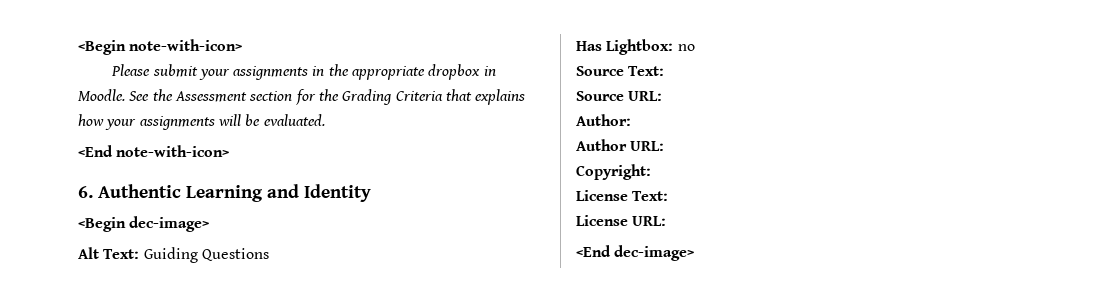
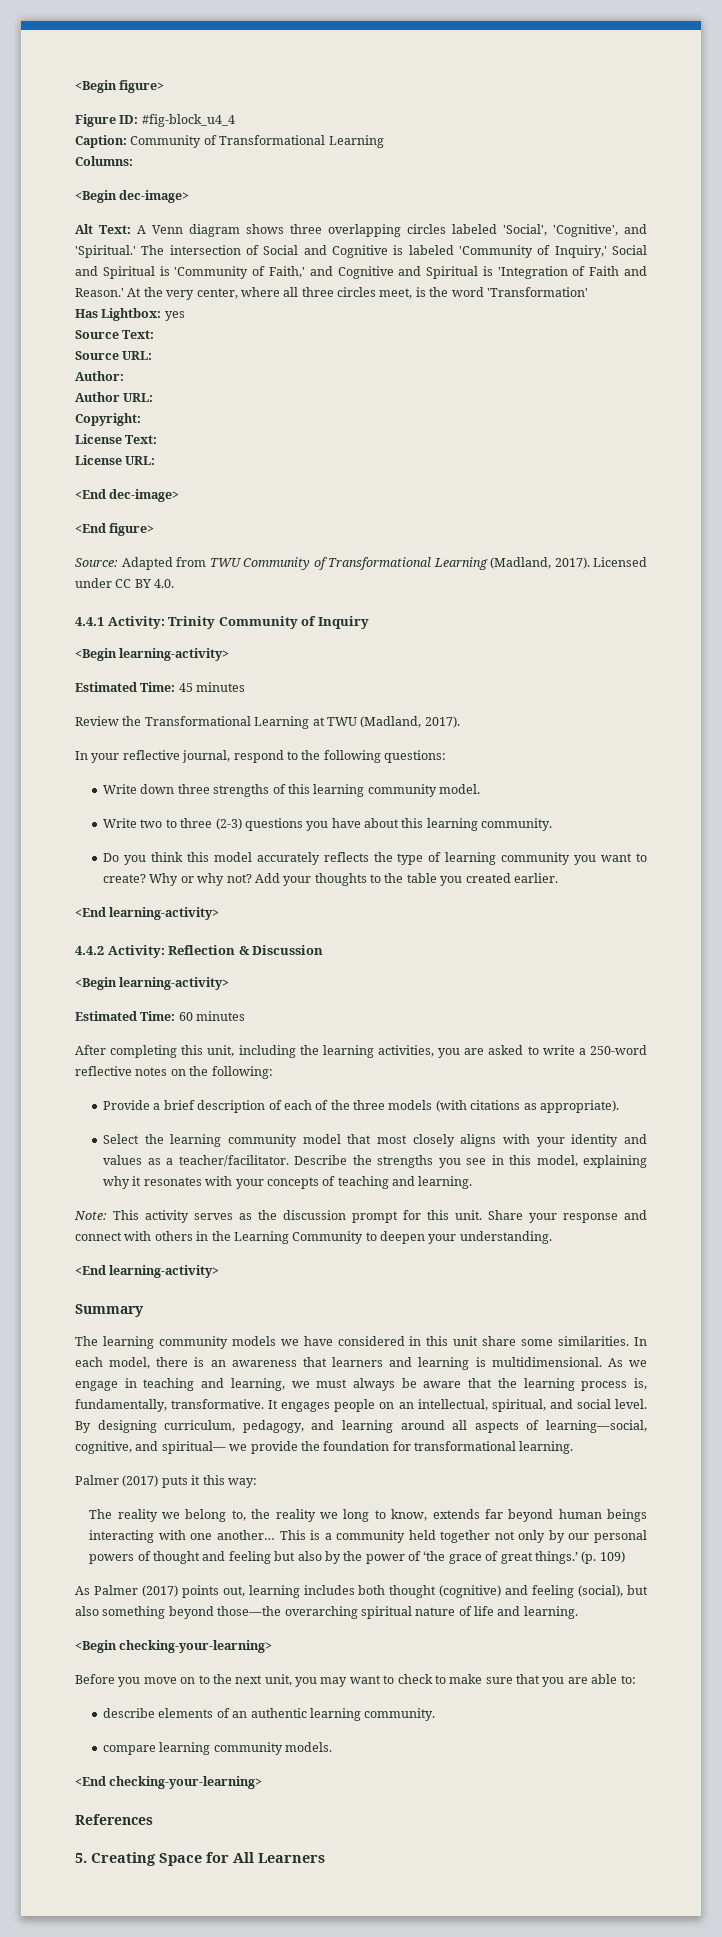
- <Begin note-with-icon>
- Please submit your assignments in the appropriate dropbox in Moodle. See the Assessment section for the Grading Criteria that explains how your assignments will be evaluated.
- <End note-with-icon>
- 6. Authentic Learning and Identity
+ <Begin figure>
+ Figure ID: #fig-block_u4_4
+ Caption: Community of Transformational Learning
+ Columns:
  <Begin dec-image>
- Alt Text: Guiding Questions
+ Alt Text: A Venn diagram shows three overlapping circles labeled 'Social', 'Cognitive', and 'Spiritual.' The intersection of Social and Cognitive is labeled 'Community of Inquiry,' Social and Spiritual is 'Community of Faith,' and Cognitive and Spiritual is 'Integration of Faith and Reason.' At the very center, where all three circles meet, is the word 'Transformation'
- Has Lightbox: no
+ Has Lightbox: yes
+ <End figure>
+ Source: Adapted from TWU Community of Transformational Learning (Madland, 2017). Licensed under CC BY 4.0.
+ 4.4.1 Activity: Trinity Community of Inquiry
+ <Begin learning-activity>
+ Estimated Time: 45 minutes
+ Review the Transformational Learning at TWU (Madland, 2017).
+ In your reflective journal, respond to the following questions:
+ Write down three strengths of this learning community model.
+ Write two to three (2-3) questions you have about this learning community.
+ Do you think this model accurately reflects the type of learning community you want to create? Why or why not? Add your thoughts to the table you created earlier.
+ <End learning-activity>
+ 4.4.2 Activity: Reflection & Discussion
+ <Begin learning-activity>
+ Estimated Time: 60 minutes
+ After completing this unit, including the learning activities, you are asked to write a 250-word reflective notes on the following:
+ Provide a brief description of each of the three models (with citations as appropriate).
+ Select the learning community model that most closely aligns with your identity and values as a teacher/facilitator. Describe the strengths you see in this model, explaining why it resonates with your concepts of teaching and learning.
+ Note: This activity serves as the discussion prompt for this unit. Share your response and connect with others in the Learning Community to deepen your understanding.
+ <End learning-activity>
+ Summary
+ The learning community models we have considered in this unit share some similarities. In each model, there is an awareness that learners and learning is multidimensional. As we engage in teaching and learning, we must always be aware that the learning process is, fundamentally, transformative. It engages people on an intellectual, spiritual, and social level. By designing curriculum, pedagogy, and learning around all aspects of learning—social, cognitive, and spiritual— we provide the foundation for transformational learning.
+ Palmer (2017) puts it this way:
+ The reality we belong to, the reality we long to know, extends far beyond human beings interacting with one another… This is a community held together not only by our personal powers of thought and feeling but also by the power of ‘the grace of great things.’ (p. 109)
+ As Palmer (2017) points out, learning includes both thought (cognitive) and feeling (social), but also something beyond those—the overarching spiritual nature of life and learning.
+ <Begin checking-your-learning>
+ Before you move on to the next unit, you may want to check to make sure that you are able to:
+ describe elements of an authentic learning community.
+ compare learning community models.
+ <End checking-your-learning>
+ References
+ 5. Creating Space for All Learners

